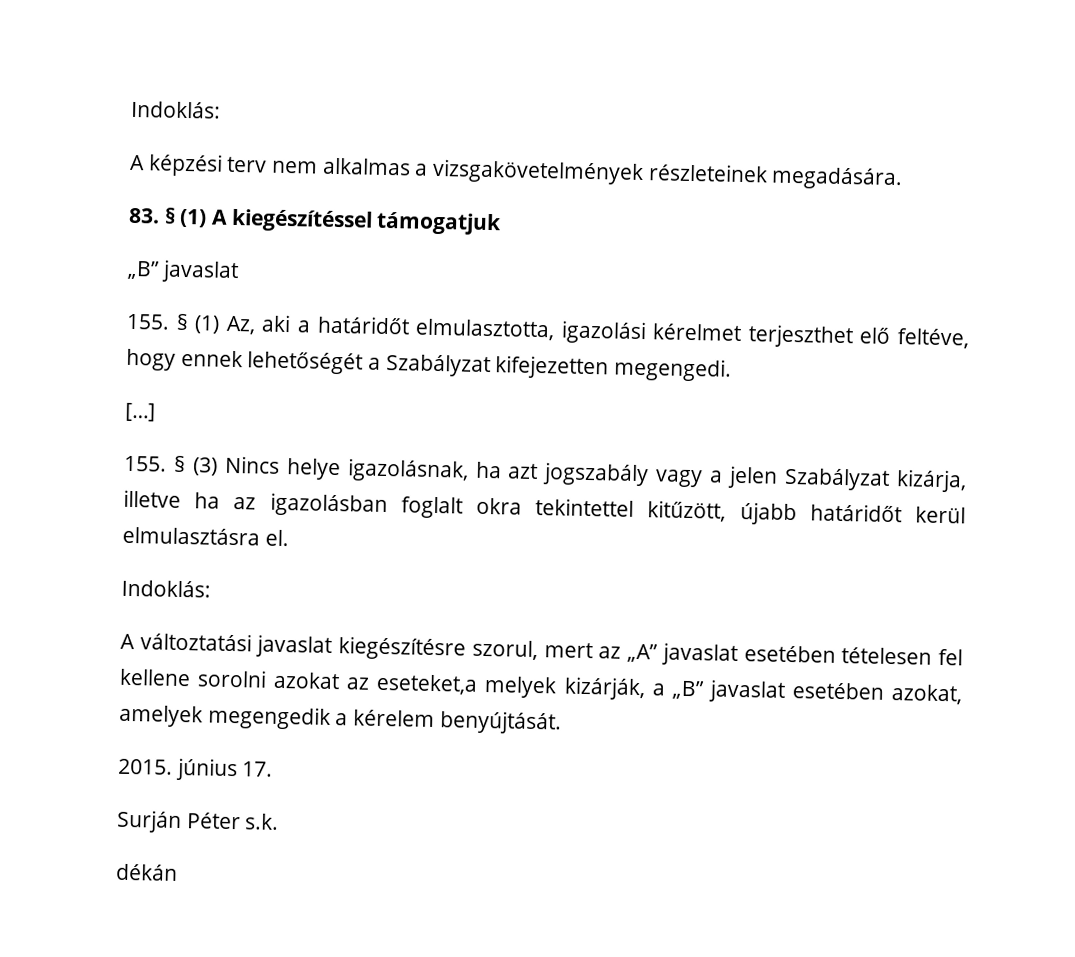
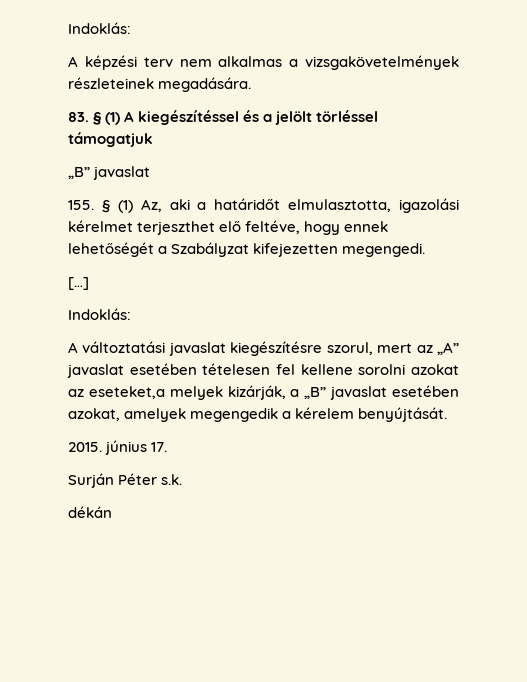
- 83. § (1) A kiegészítéssel támogatjuk
+ 83. § (1) A kiegészítéssel és a jelölt törléssel támogatjuk
- 155. § (3) Nincs helye igazolásnak, ha azt jogszabály vagy a jelen Szabályzat kizárja, illetve ha az igazolásban foglalt okra tekintettel kitűzött, újabb határidőt kerül elmulasztásra el.

